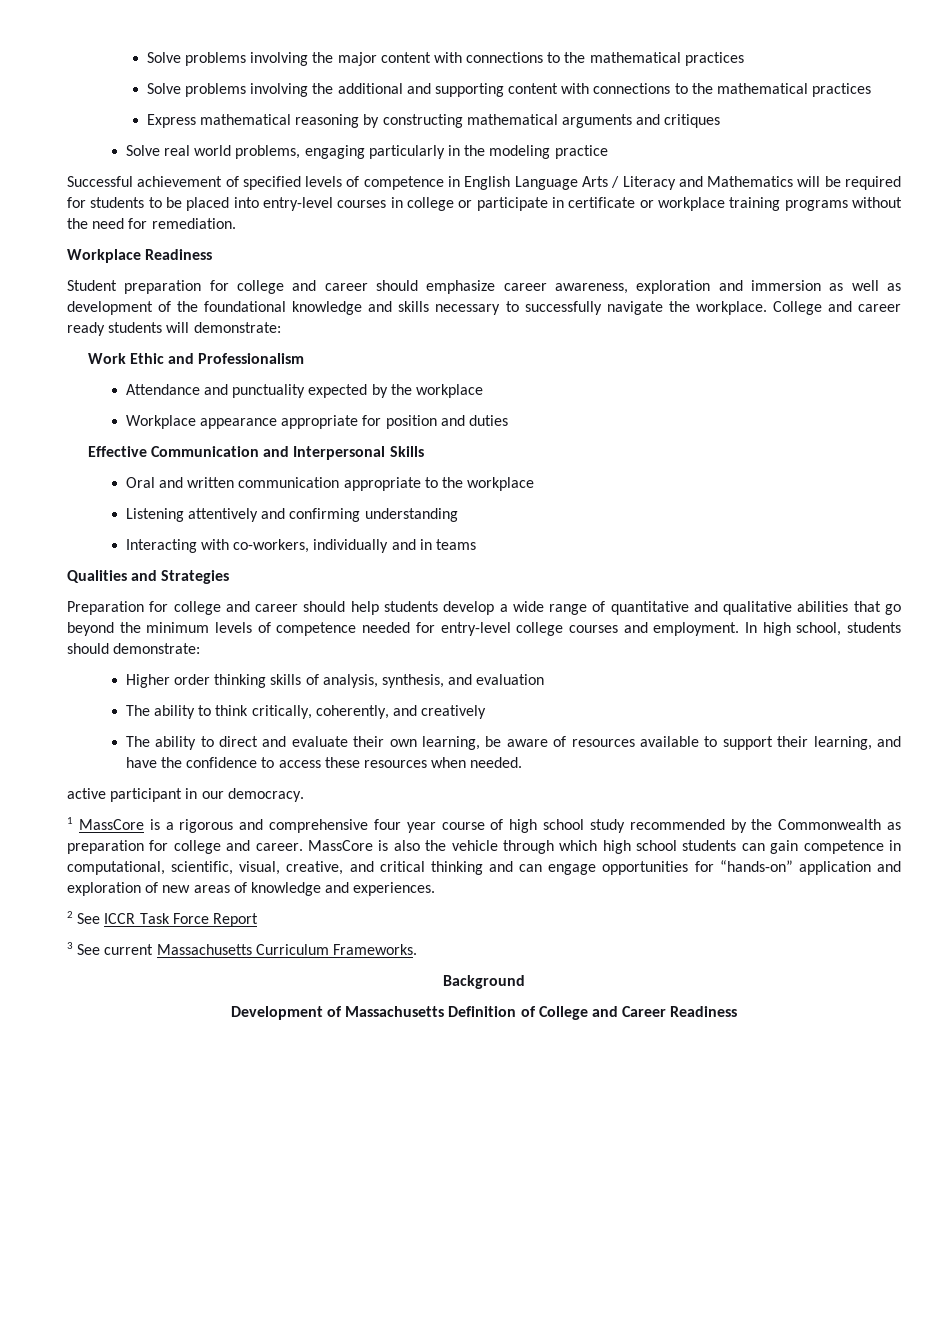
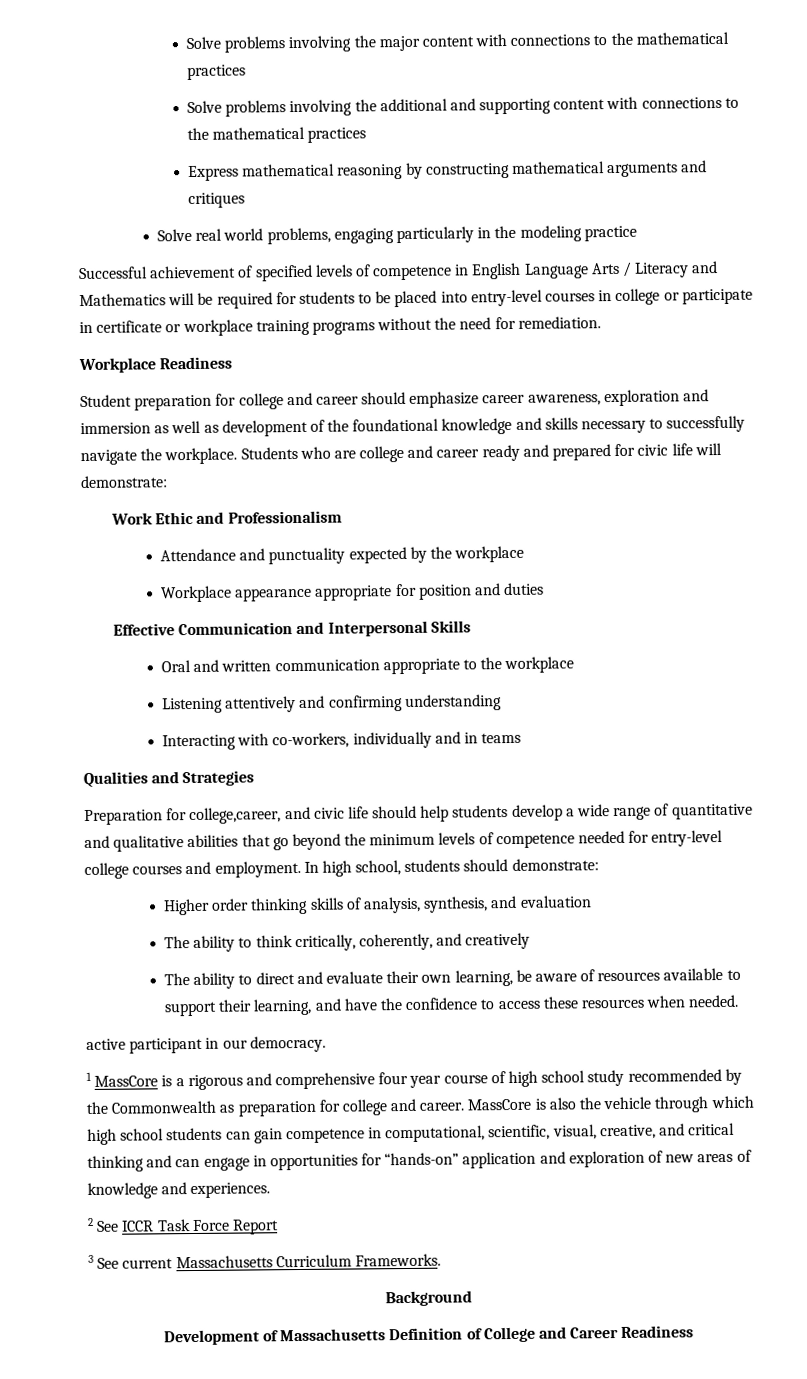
- College and career ready students will demonstrate:
+ Students who are college and career ready and prepared for civic life will demonstrate:
- Preparation for college and career should help students develop a wide range of quantitative and qualitative abilities that go beyond the minimum levels of competence needed for entry-level college courses and employment.
+ Preparation for college,career, and civic life should help students develop a wide range of quantitative and qualitative abilities that go beyond the minimum levels of competence needed for entry-level college courses and employment.
- MassCore is also the vehicle through which high school students can gain competence in computational, scientific, visual, creative, and critical thinking and can engage opportunities for “hands-on” application and exploration of new areas of knowledge and experiences.
+ MassCore is also the vehicle through which high school students can gain competence in computational, scientific, visual, creative, and critical thinking and can engage in opportunities for “hands-on” application and exploration of new areas of knowledge and experiences.

